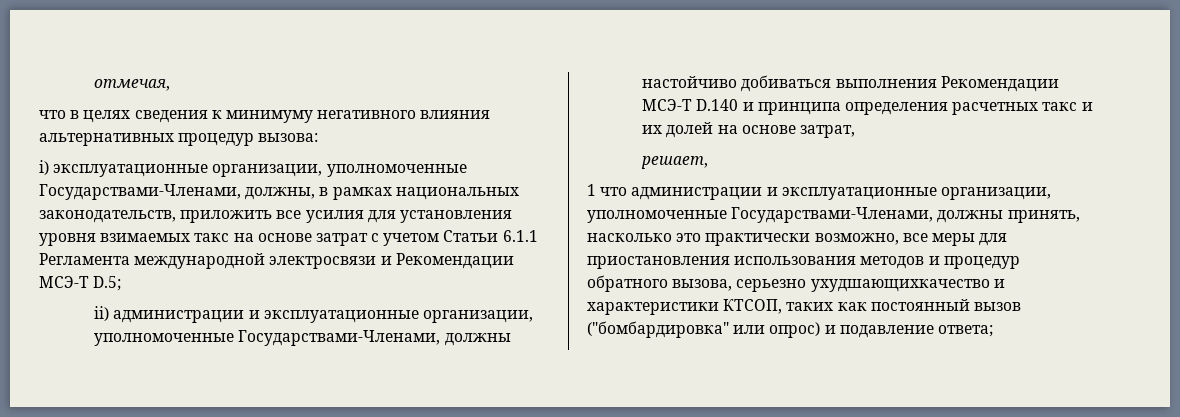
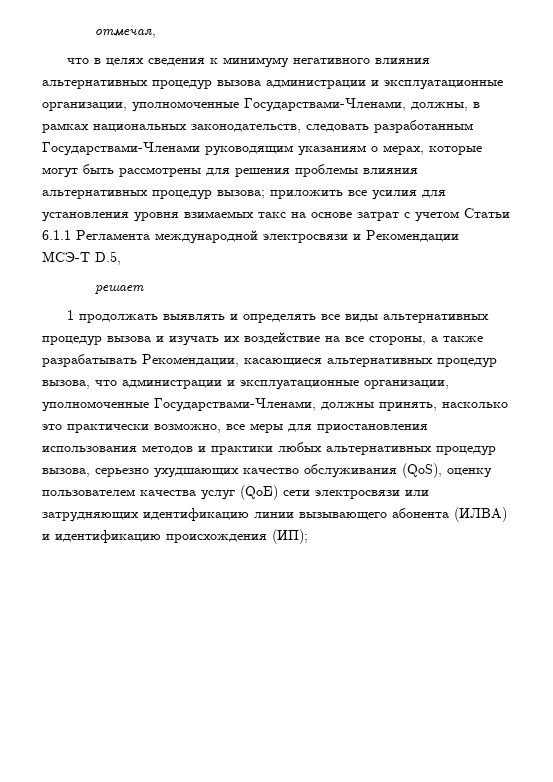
- что в целях сведения к минимуму негативного влияния альтернативных процедур вызова:
- i) эксплуатационные организации, уполномоченные Государствами-Членами, должны, в рамках национальных законодательств, приложить все усилия для установления уровня взимаемых такс на основе затрат с учетом Статьи 6.1.1 Регламента международной электросвязи и Рекомендации МСЭ-Т D.5;
- ii) администрации и эксплуатационные организации, уполномоченные Государствами-Членами, должны настойчиво добиваться выполнения Рекомендации МСЭ-Т D.140 и принципа определения расчетных такс и их долей на основе затрат,
- решает,
- 1 что администрации и эксплуатационные организации, уполномоченные Государствами-Членами, должны принять, насколько это практически возможно, все меры для приостановления использования методов и процедур обратного вызова, серьезно ухудшающихкачество и характеристики КТСОП, таких как постоянный вызов ("бомбардировка" или опрос) и подавление ответа;
+ что в целях сведения к минимуму негативного влияния альтернативных процедур вызова администрации и эксплуатационные организации, уполномоченные Государствами-Членами, должны, в рамках национальных законодательств, следовать разработанным Государствами-Членами руководящим указаниям о мерах, которые могут быть рассмотрены для решения проблемы влияния альтернативных процедур вызова; приложить все усилия для установления уровня взимаемых такс на основе затрат с учетом Статьи 6.1.1 Регламента международной электросвязи и Рекомендации МСЭ-Т D.5,
+ решает
+ 1 продолжать выявлять и определять все виды альтернативных процедур вызова и изучать их воздействие на все стороны, а также разрабатывать Рекомендации, касающиеся альтернативных процедур вызова, что администрации и эксплуатационные организации, уполномоченные Государствами-Членами, должны принять, насколько это практически возможно, все меры для приостановления использования методов и практики любых альтернативных процедур вызова, серьезно ухудшающих качество обслуживания (QoS), оценку пользователем качества услуг (QoE) сети электросвязи или затрудняющих идентификацию линии вызывающего абонента (ИЛВА) и идентификацию происхождения (ИП);

